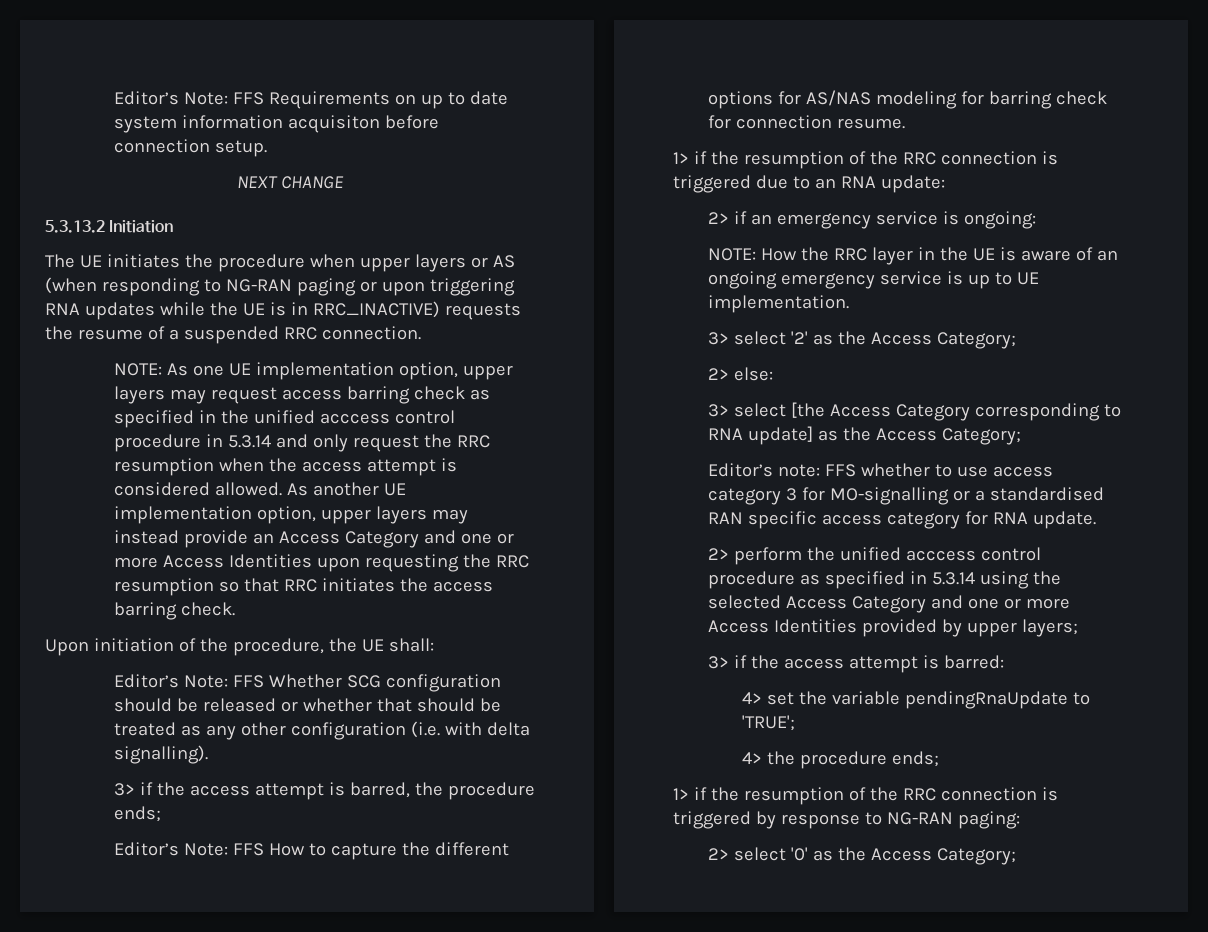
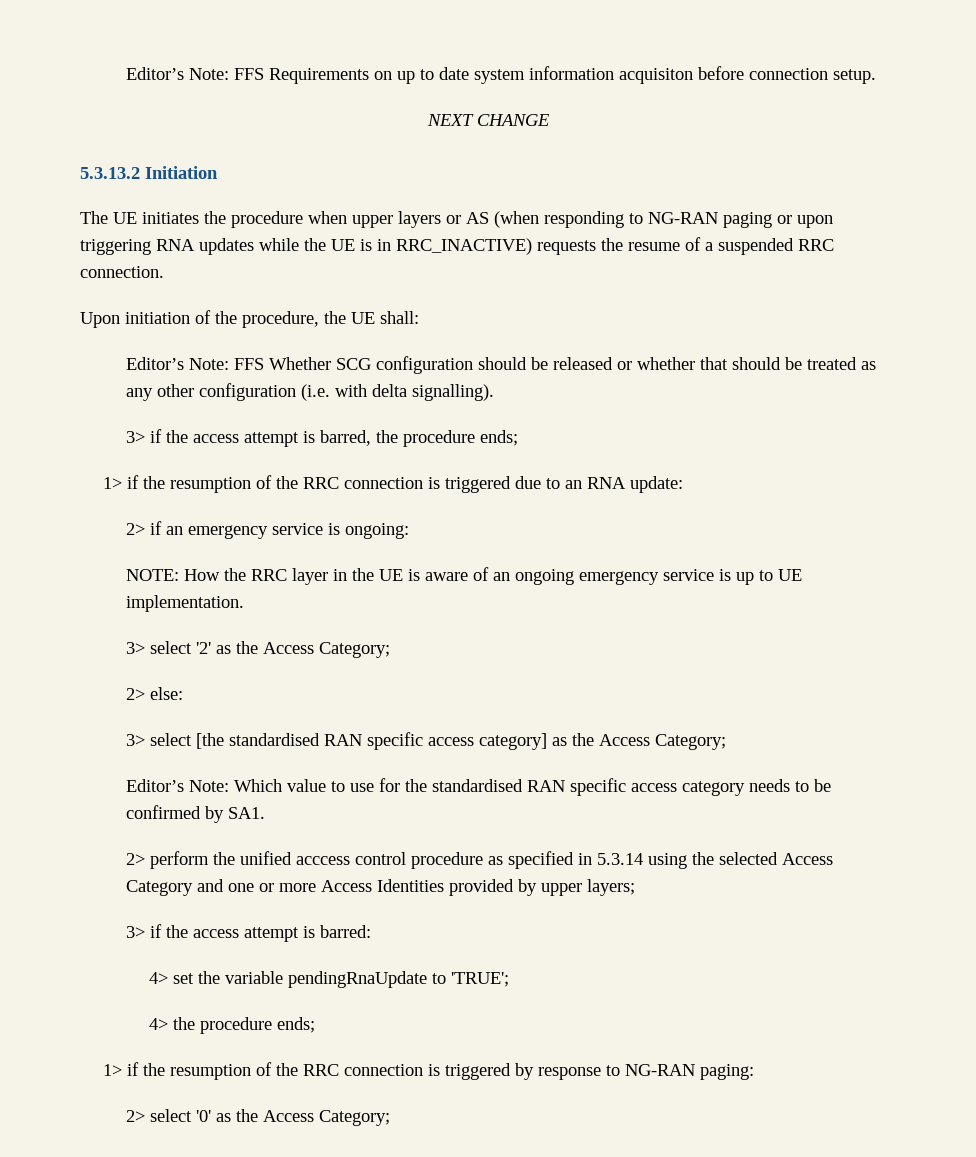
- NOTE: As one UE implementation option, upper layers may request access barring check as specified in the unified acccess control procedure in 5.3.14 and only request the RRC resumption when the access attempt is considered allowed. As another UE implementation option, upper layers may instead provide an Access Category and one or more Access Identities upon requesting the RRC resumption so that RRC initiates the access barring check.
- Editor’s Note: FFS How to capture the different options for AS/NAS modeling for barring check for connection resume.
- 3> select [the Access Category corresponding to RNA update] as the Access Category;
+ 3> select [the standardised RAN specific access category] as the Access Category;
- Editor’s note: FFS whether to use access category 3 for MO-signalling or a standardised RAN specific access category for RNA update.
+ Editor’s Note: Which value to use for the standardised RAN specific access category needs to be confirmed by SA1.

